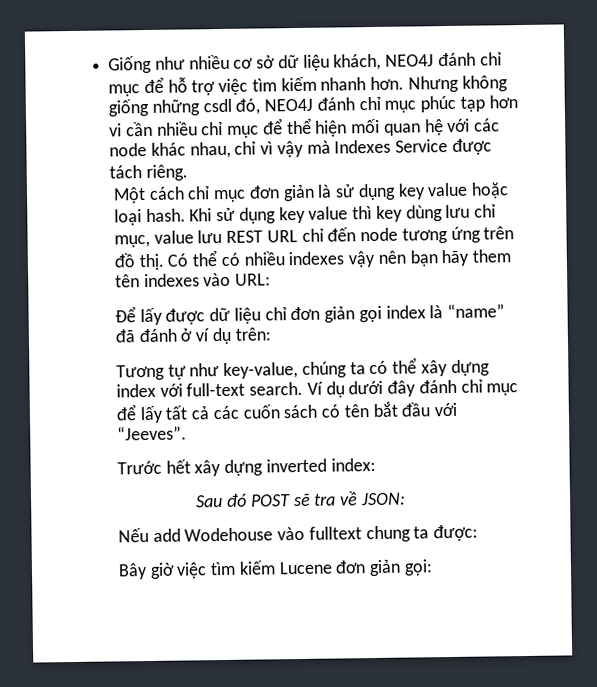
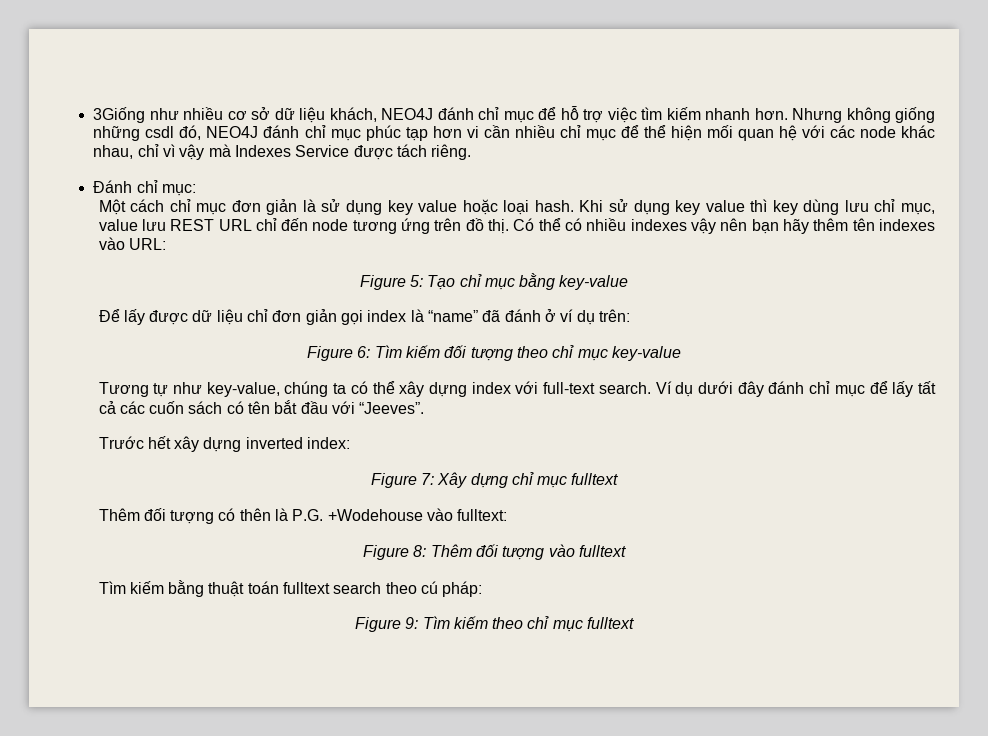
- Giống như nhiều cơ sở dữ liệu khách, NEO4J đánh chỉ mục để hỗ trợ việc tìm kiếm nhanh hơn.
+ 3Giống như nhiều cơ sở dữ liệu khách, NEO4J đánh chỉ mục để hỗ trợ việc tìm kiếm nhanh hơn.
+ Đánh chỉ mục:
- Có thể có nhiều indexes vậy nên bạn hãy them tên indexes vào URL:
+ Có thể có nhiều indexes vậy nên bạn hãy thêm tên indexes vào URL:
+ Figure 5: Tạo chỉ mục bằng key-value
+ Figure 6: Tìm kiếm đối tượng theo chỉ mục key-value
- Sau đó POST sẽ tra về JSON:
- Nếu add Wodehouse vào fulltext chung ta được:
- Bây giờ việc tìm kiếm Lucene đơn giản gọi:
+ Figure 7: Xây dựng chỉ mục fulltext
+ Thêm đối tượng có thên là P.G. +Wodehouse vào fulltext:
+ Figure 8: Thêm đối tượng vào fulltext
+ Tìm kiếm bằng thuật toán fulltext search theo cú pháp:
+ Figure 9: Tìm kiếm theo chỉ mục fulltext

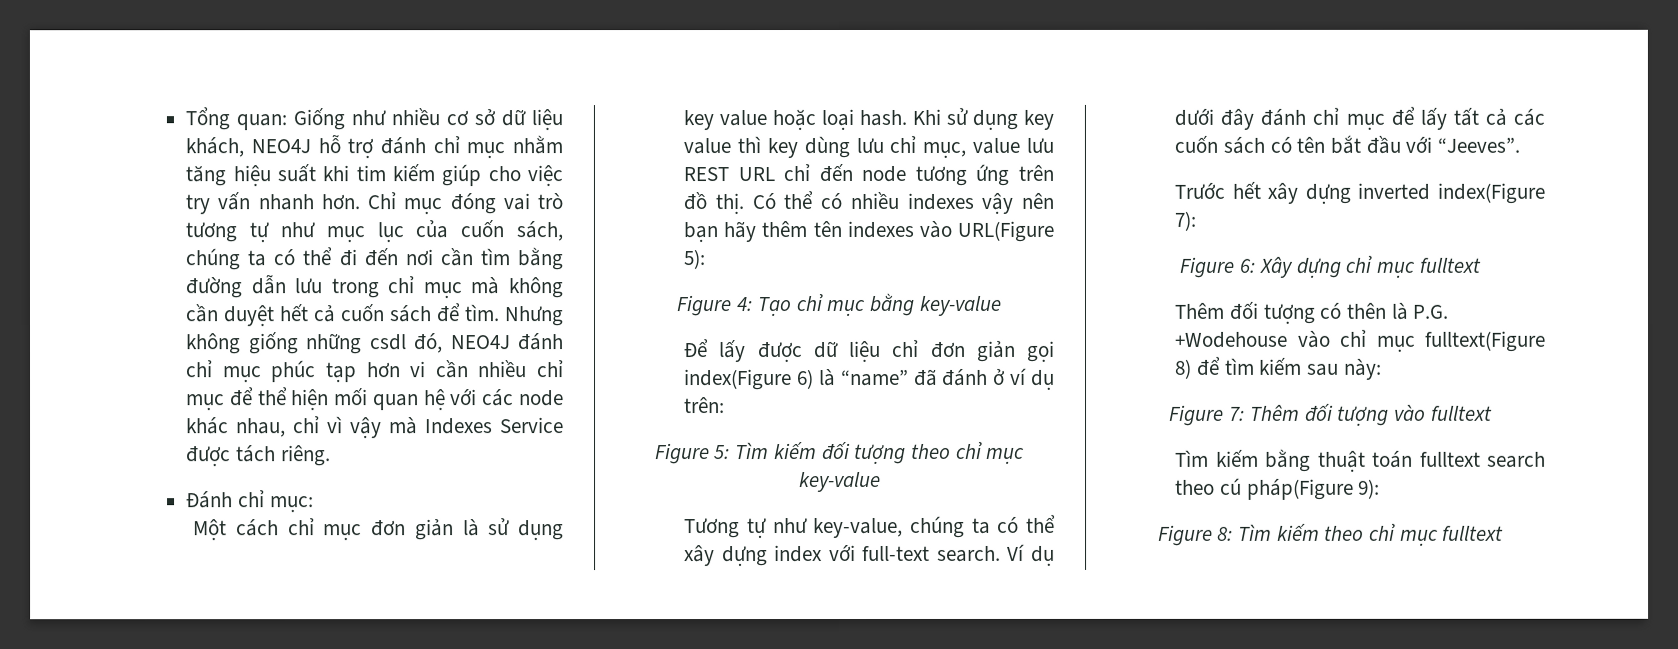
- 3Giống như nhiều cơ sở dữ liệu khách, NEO4J đánh chỉ mục để hỗ trợ việc tìm kiếm nhanh hơn.
+ Tổng quan: Giống như nhiều cơ sở dữ liệu khách, NEO4J hỗ trợ đánh chỉ mục nhằm tăng hiệu suất khi tim kiếm giúp cho việc try vấn nhanh hơn. Chỉ mục đóng vai trò tương tự như mục lục của cuốn sách, chúng ta có thể đi đến nơi cần tìm bằng đường dẫn lưu trong chỉ mục mà không cần duyệt hết cả cuốn sách để tìm.
- Có thể có nhiều indexes vậy nên bạn hãy thêm tên indexes vào URL:
- Figure 5: Tạo chỉ mục bằng key-value
+ Có thể có nhiều indexes vậy nên bạn hãy thêm tên indexes vào URL(Figure 5):
+ Figure 4: Tạo chỉ mục bằng key-value
- Để lấy được dữ liệu chỉ đơn giản gọi index là “name” đã đánh ở ví dụ trên:
+ Để lấy được dữ liệu chỉ đơn giản gọi index(Figure 6) là “name” đã đánh ở ví dụ trên:
- Figure 6: Tìm kiếm đối tượng theo chỉ mục key-value
+ Figure 5: Tìm kiếm đối tượng theo chỉ mục key-value
- Trước hết xây dựng inverted index:
- Figure 7: Xây dựng chỉ mục fulltext
+ Trước hết xây dựng inverted index(Figure 7):
+ Figure 6: Xây dựng chỉ mục fulltext
- Thêm đối tượng có thên là P.G. +Wodehouse vào fulltext:
- Figure 8: Thêm đối tượng vào fulltext
+ Thêm đối tượng có thên là P.G. +Wodehouse vào chỉ mục fulltext(Figure 8) để tìm kiếm sau này:
+ Figure 7: Thêm đối tượng vào fulltext
- Tìm kiếm bằng thuật toán fulltext search theo cú pháp:
- Figure 9: Tìm kiếm theo chỉ mục fulltext
+ Tìm kiếm bằng thuật toán fulltext search theo cú pháp(Figure 9):
+ Figure 8: Tìm kiếm theo chỉ mục fulltext

